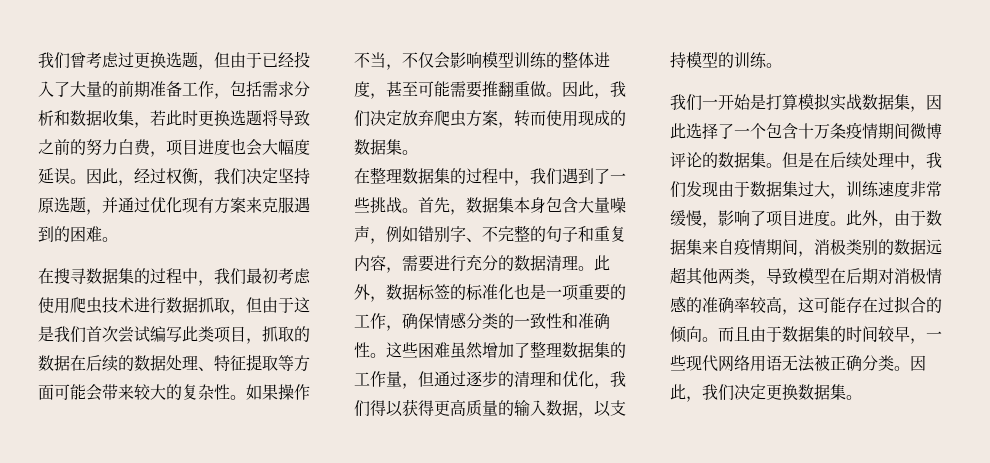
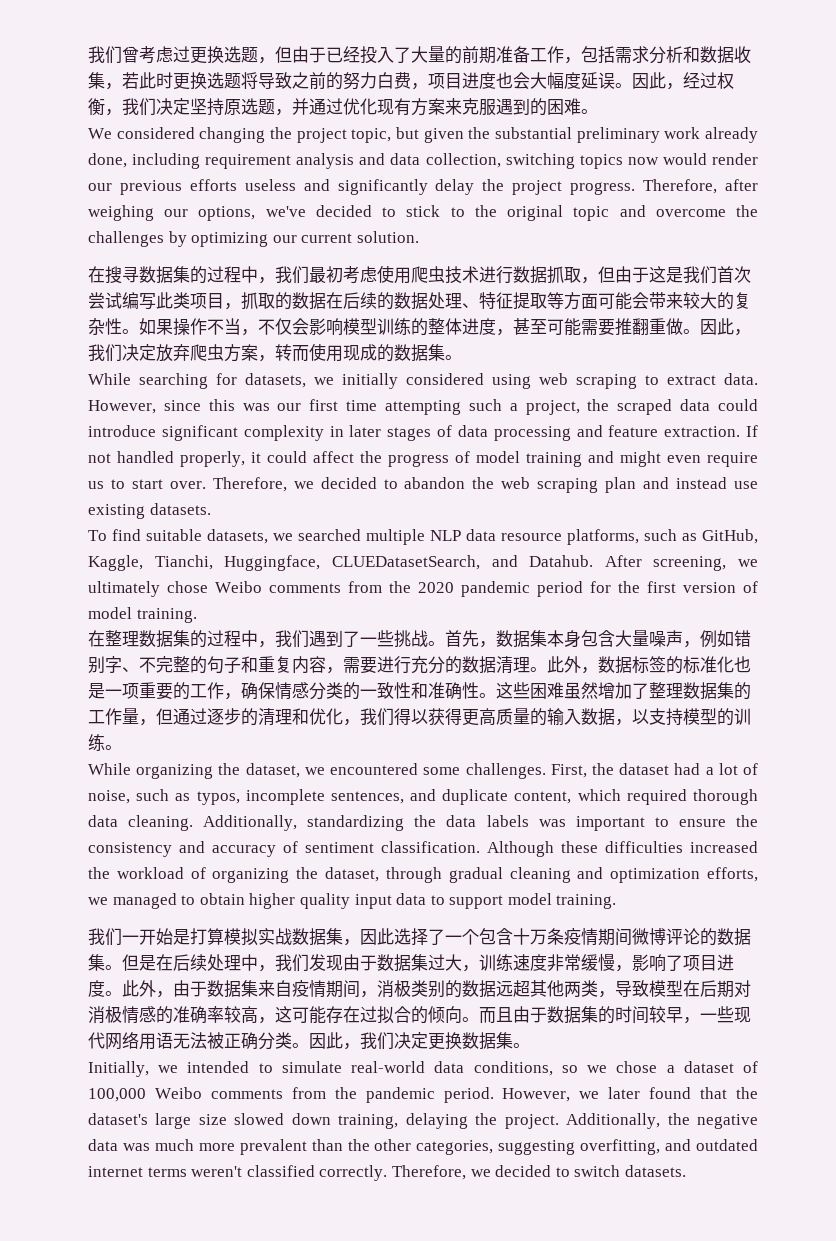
+ We considered changing the project topic, but given the substantial preliminary work already done, including requirement analysis and data collection, switching topics now would render our previous efforts useless and significantly delay the project progress. Therefore, after weighing our options, we've decided to stick to the original topic and overcome the challenges by optimizing our current solution.
+ While searching for datasets, we initially considered using web scraping to extract data. However, since this was our first time attempting such a project, the scraped data could introduce significant complexity in later stages of data processing and feature extraction. If not handled properly, it could affect the progress of model training and might even require us to start over. Therefore, we decided to abandon the web scraping plan and instead use existing datasets.
+ To find suitable datasets, we searched multiple NLP data resource platforms, such as GitHub, Kaggle, Tianchi, Huggingface, CLUEDatasetSearch, and Datahub. After screening, we ultimately chose Weibo comments from the 2020 pandemic period for the first version of model training.
+ While organizing the dataset, we encountered some challenges. First, the dataset had a lot of noise, such as typos, incomplete sentences, and duplicate content, which required thorough data cleaning. Additionally, standardizing the data labels was important to ensure the consistency and accuracy of sentiment classification. Although these difficulties increased the workload of organizing the dataset, through gradual cleaning and optimization efforts, we managed to obtain higher quality input data to support model training.
+ Initially, we intended to simulate real-world data conditions, so we chose a dataset of 100,000 Weibo comments from the pandemic period. However, we later found that the dataset's large size slowed down training, delaying the project. Additionally, the negative data was much more prevalent than the other categories, suggesting overfitting, and outdated internet terms weren't classified correctly. Therefore, we decided to switch datasets.

